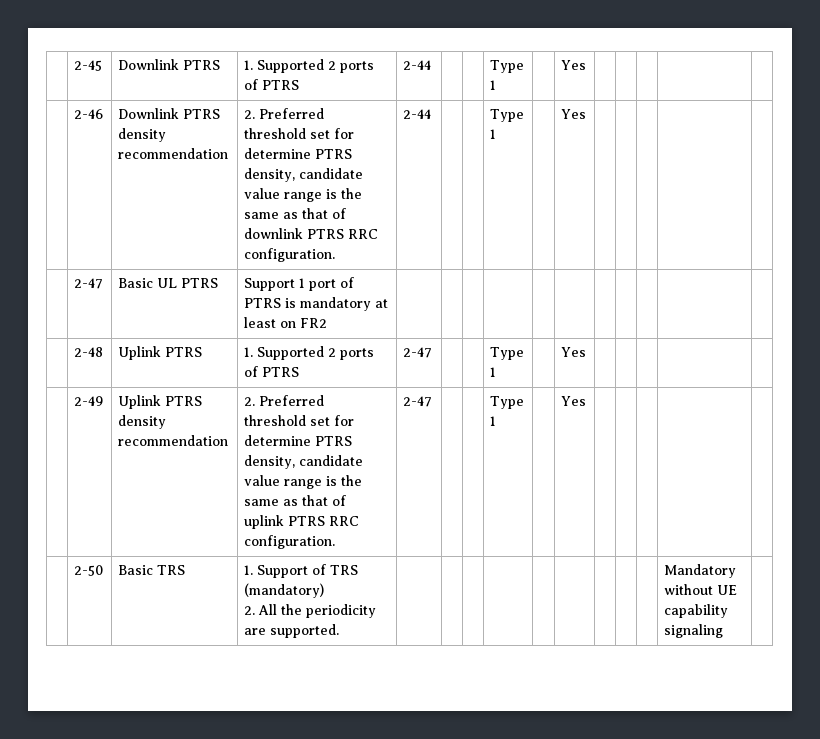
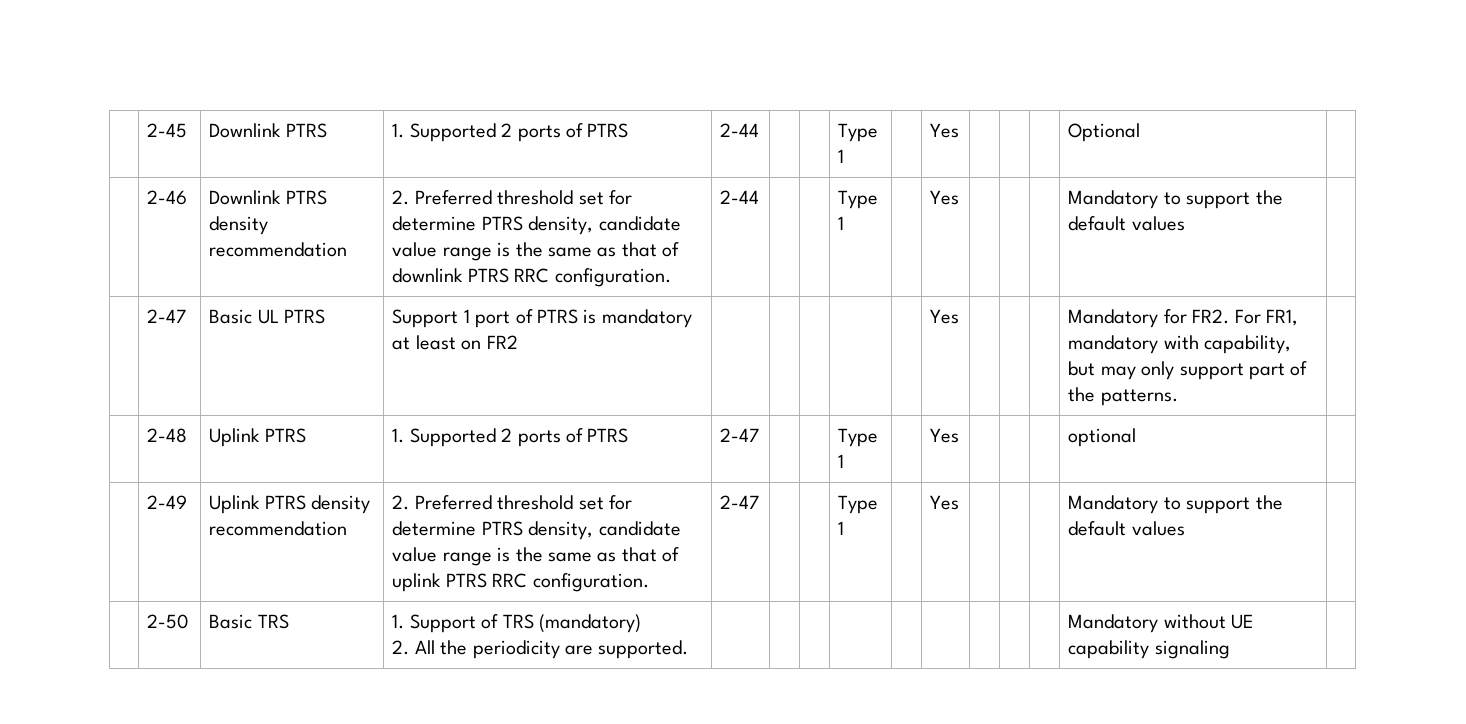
- | 2-45 | Downlink PTRS | 1. Supported 2 ports of PTRS | 2-44 | | | Type 1 | | Yes | | | | |
+ | 2-45 | Downlink PTRS | 1. Supported 2 ports of PTRS | 2-44 | | | Type 1 | | Yes | | | | Optional |
- | 2-46 | Downlink PTRS density recommendation | 2. Preferred threshold set for determine PTRS density, candidate value range is the same as that of downlink PTRS RRC configuration. | 2-44 | | | Type 1 | | Yes | | | | |
+ | 2-46 | Downlink PTRS density recommendation | 2. Preferred threshold set for determine PTRS density, candidate value range is the same as that of downlink PTRS RRC configuration. | 2-44 | | | Type 1 | | Yes | | | | Mandatory to support the default values |
- | 2-47 | Basic UL PTRS | Support 1 port of PTRS is mandatory at least on FR2 | | | | | | | | | | |
+ | 2-47 | Basic UL PTRS | Support 1 port of PTRS is mandatory at least on FR2 | | | | | | Yes | | | | Mandatory for FR2. For FR1, mandatory with capability, but may only support part of the patterns. |
- | 2-48 | Uplink PTRS | 1. Supported 2 ports of PTRS | 2-47 | | | Type 1 | | Yes | | | | |
+ | 2-48 | Uplink PTRS | 1. Supported 2 ports of PTRS | 2-47 | | | Type 1 | | Yes | | | | optional |
- | 2-49 | Uplink PTRS density recommendation | 2. Preferred threshold set for determine PTRS density, candidate value range is the same as that of uplink PTRS RRC configuration. | 2-47 | | | Type 1 | | Yes | | | | |
+ | 2-49 | Uplink PTRS density recommendation | 2. Preferred threshold set for determine PTRS density, candidate value range is the same as that of uplink PTRS RRC configuration. | 2-47 | | | Type 1 | | Yes | | | | Mandatory to support the default values |

